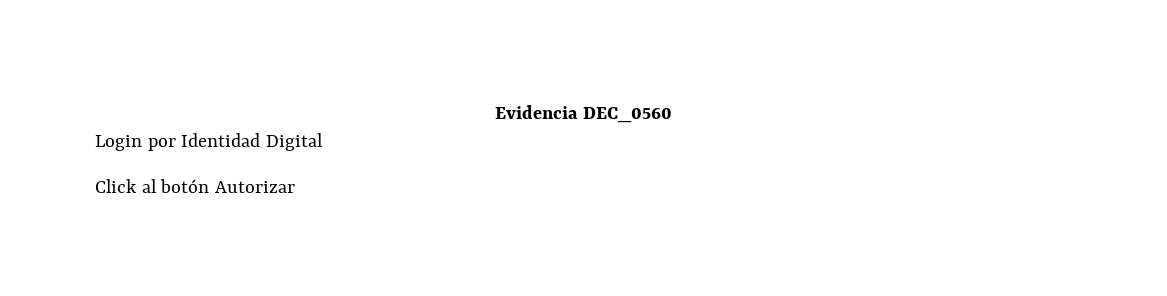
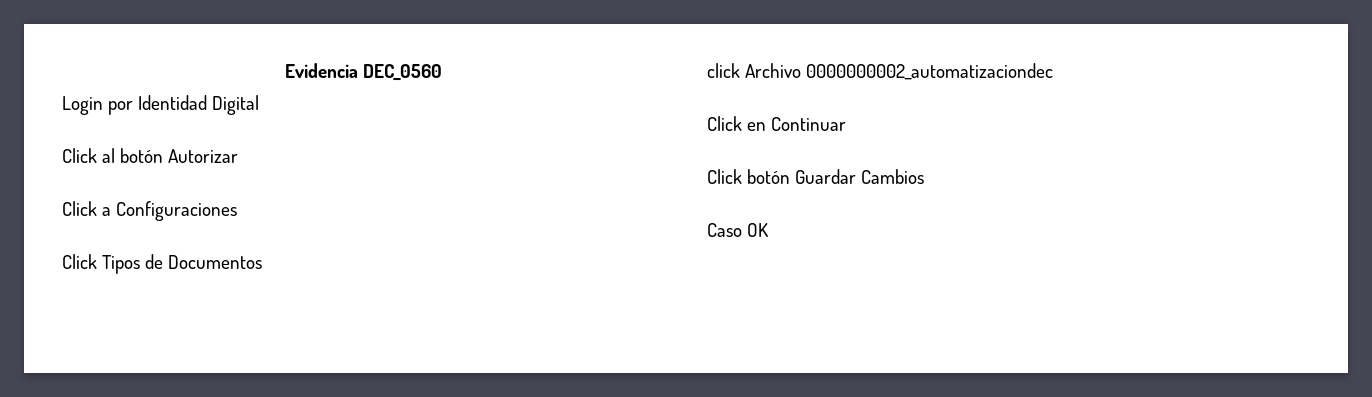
+ Click a Configuraciones
+ Click Tipos de Documentos
+ click Archivo 0000000002_automatizaciondec
+ Click en Continuar
+ Click botón Guardar Cambios
+ Caso OK

